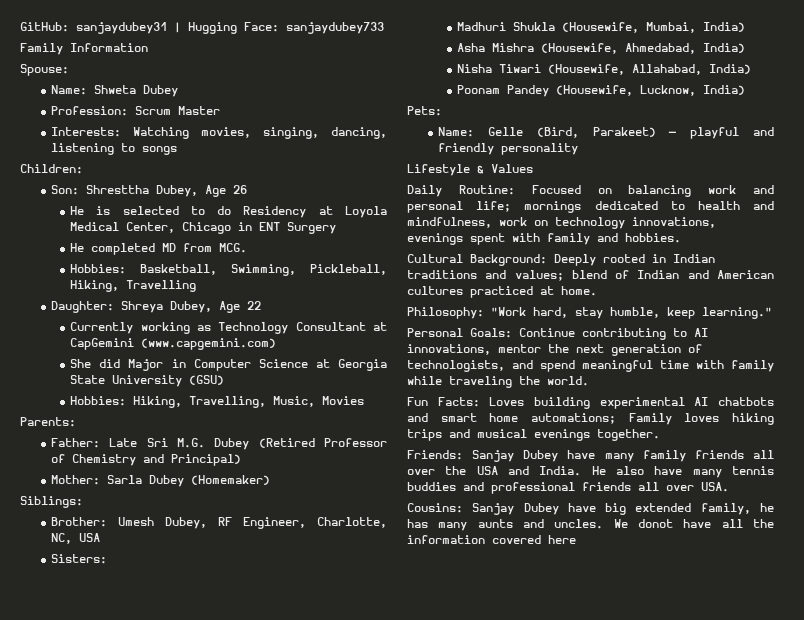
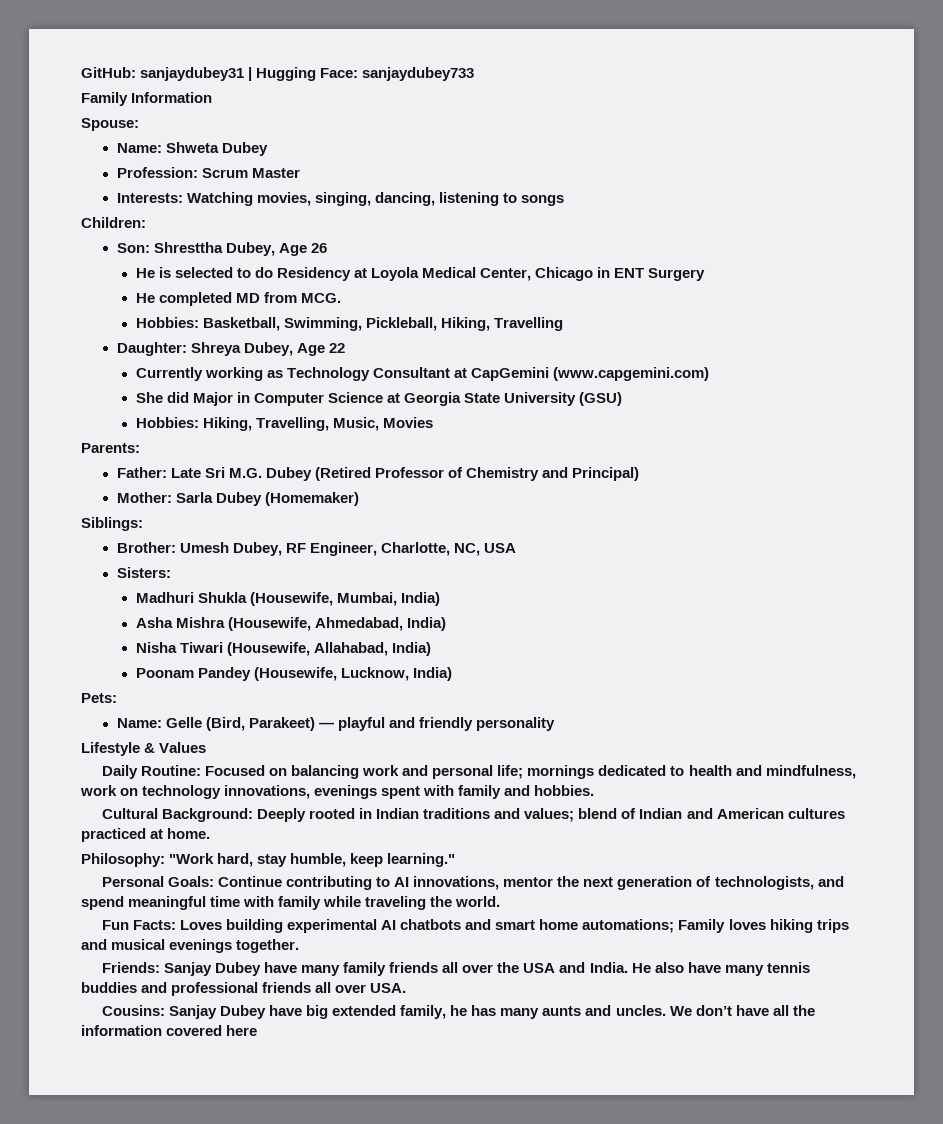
- We donot have all the information covered here
+ We don’t have all the information covered here

